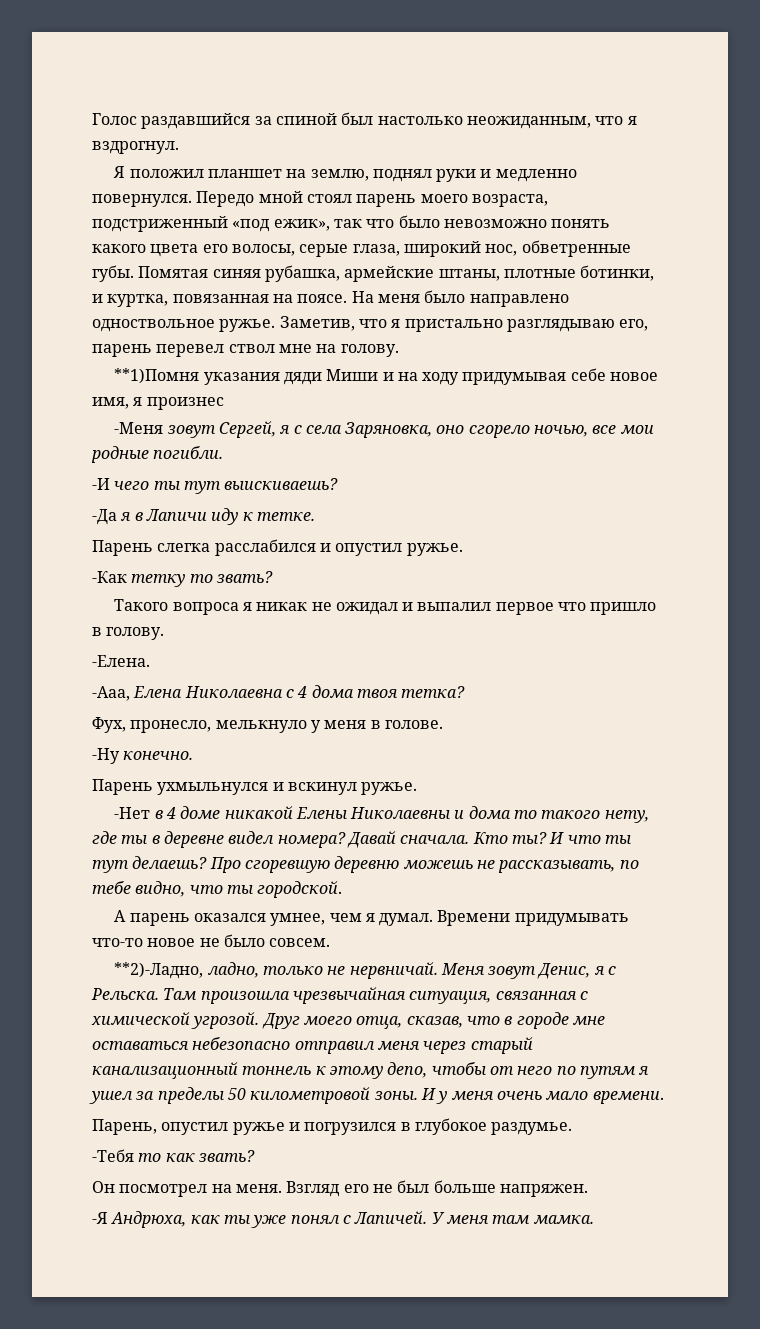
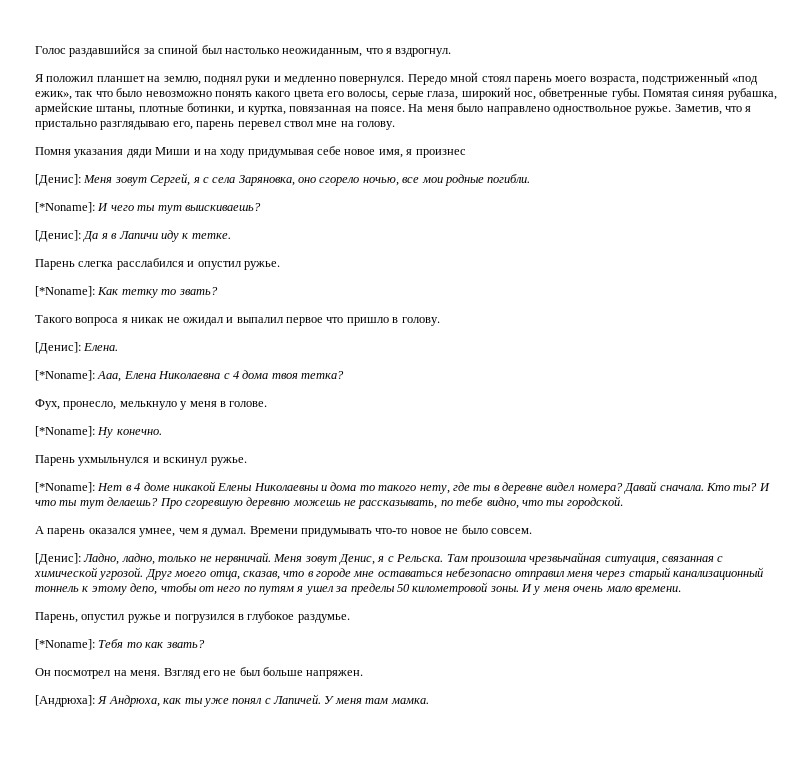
- **1)Помня указания дяди Миши и на ходу придумывая себе новое имя, я произнес
+ Помня указания дяди Миши и на ходу придумывая себе новое имя, я произнес
- -Меня зовут Сергей, я с села Заряновка, оно сгорело ночью, все мои родные погибли.
+ [Денис]: Меня зовут Сергей, я с села Заряновка, оно сгорело ночью, все мои родные погибли.
- -И чего ты тут выискиваешь?
+ [*Noname]: И чего ты тут выискиваешь?
- -Да я в Лапичи иду к тетке.
+ [Денис]: Да я в Лапичи иду к тетке.
- -Как тетку то звать?
+ [*Noname]: Как тетку то звать?
- -Елена.
- -Ааа, Елена Николаевна с 4 дома твоя тетка?
+ [Денис]: Елена.
+ [*Noname]: Ааа, Елена Николаевна с 4 дома твоя тетка?
- -Ну конечно.
+ [*Noname]: Ну конечно.
- -Нет в 4 доме никакой Елены Николаевны и дома то такого нету, где ты в деревне видел номера?
+ [*Noname]: Нет в 4 доме никакой Елены Николаевны и дома то такого нету, где ты в деревне видел номера?
- **2)-Ладно, ладно, только не нервничай.
+ [Денис]: Ладно, ладно, только не нервничай.
- -Тебя то как звать?
+ [*Noname]: Тебя то как звать?
- -Я Андрюха, как ты уже понял с Лапичей.
+ [Андрюха]: Я Андрюха, как ты уже понял с Лапичей.

